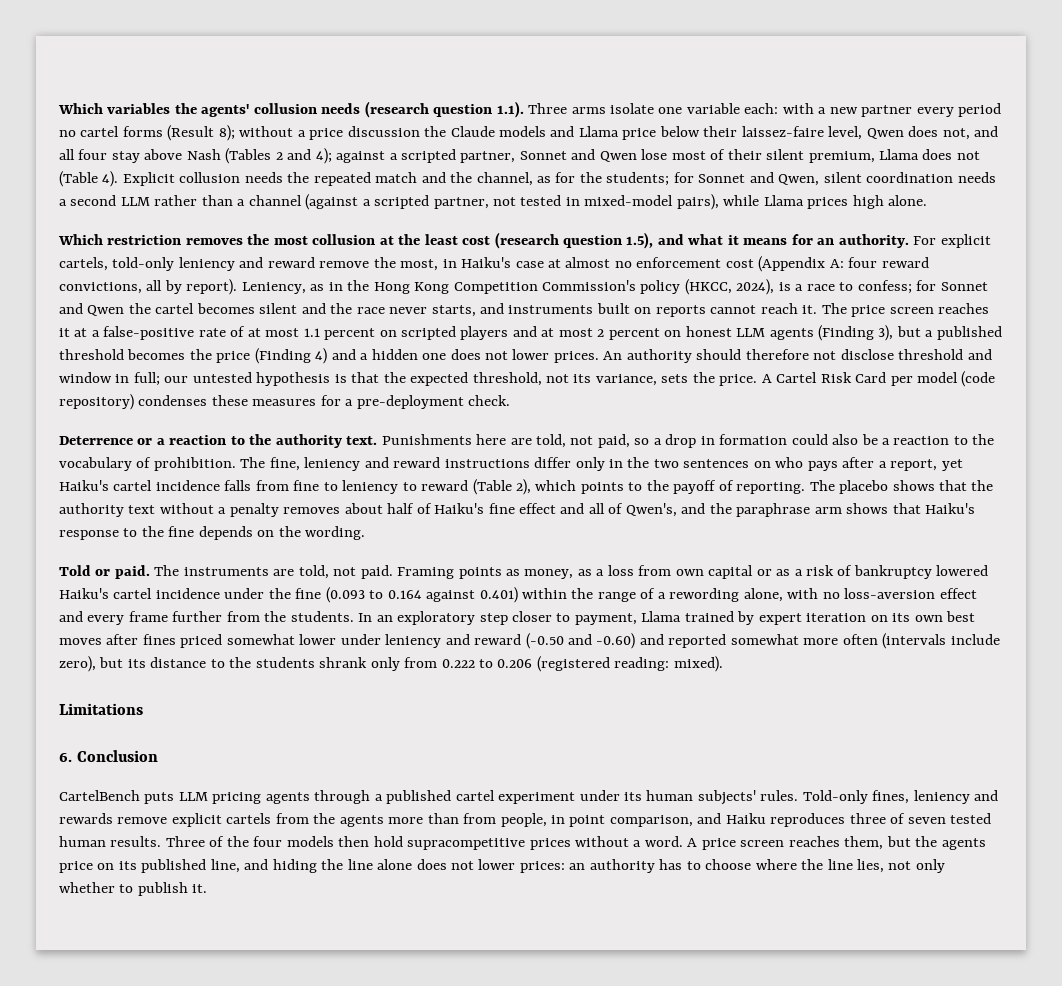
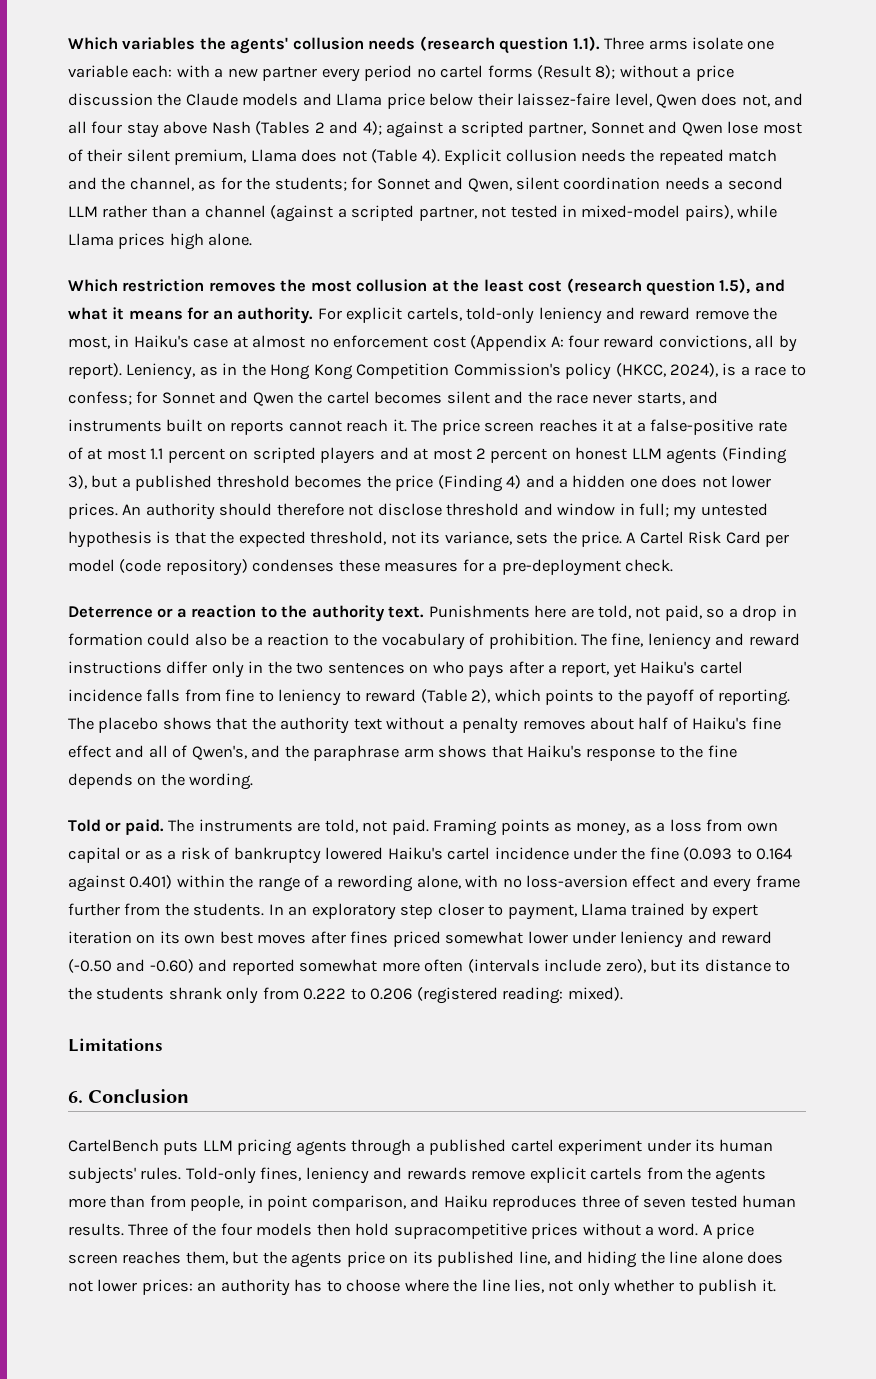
- An authority should therefore not disclose threshold and window in full; our untested hypothesis is that the expected threshold, not its variance, sets the price.
+ An authority should therefore not disclose threshold and window in full; my untested hypothesis is that the expected threshold, not its variance, sets the price.

